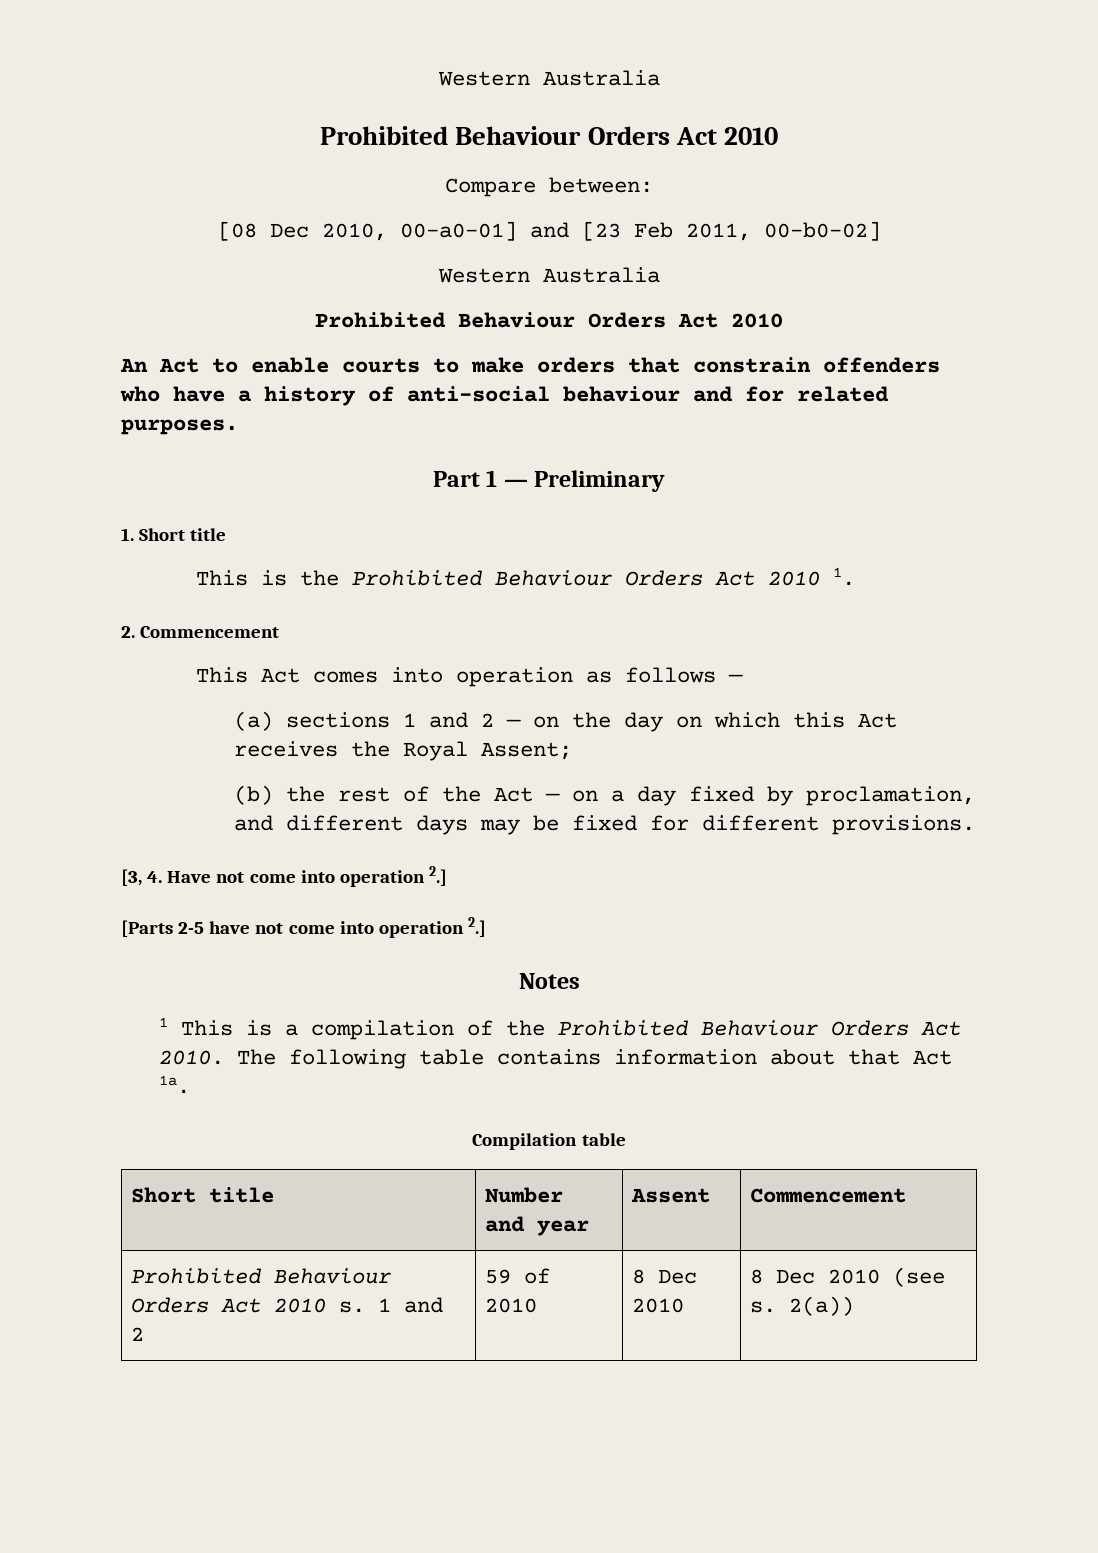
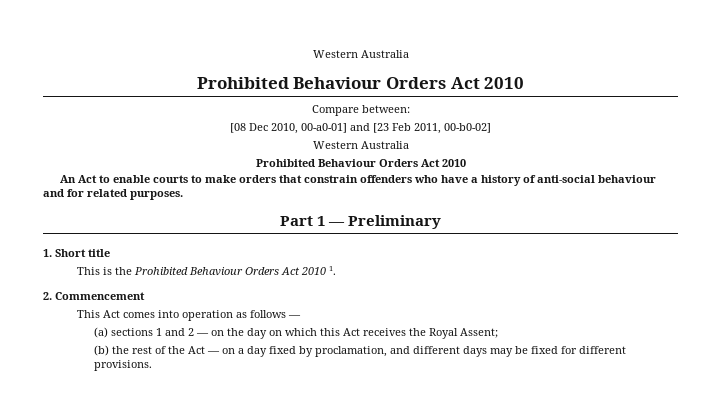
- [3, 4. Have not come into operation 2.]
- [Parts 2-5 have not come into operation 2.]
- Notes
- 1 This is a compilation of the Prohibited Behaviour Orders Act 2010. The following table contains information about that Act 1a.
- Compilation table
- Short title | Number and year | Assent | Commencement
- Prohibited Behaviour Orders Act 2010 s. 1 and 2 | 59 of 2010 | 8 Dec 2010 | 8 Dec 2010 (see s. 2(a))

